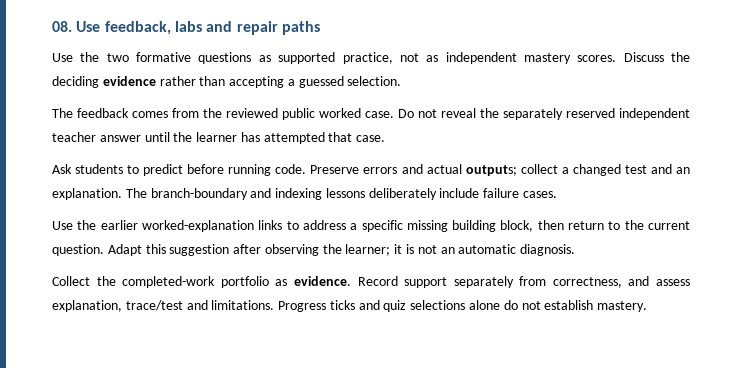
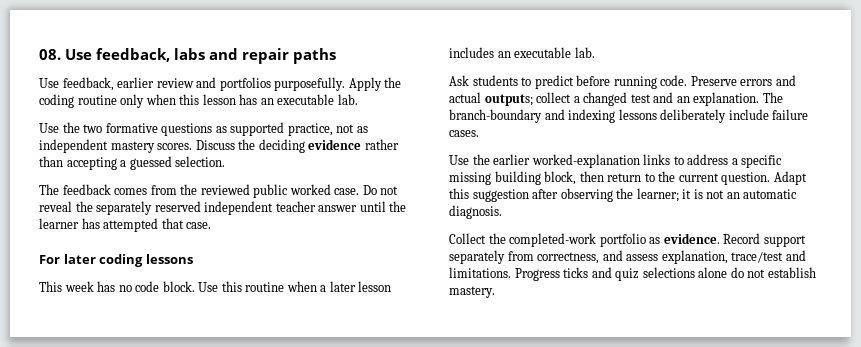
+ Use feedback, earlier review and portfolios purposefully. Apply the coding routine only when this lesson has an executable lab.
+ For later coding lessons
+ This week has no code block. Use this routine when a later lesson includes an executable lab.

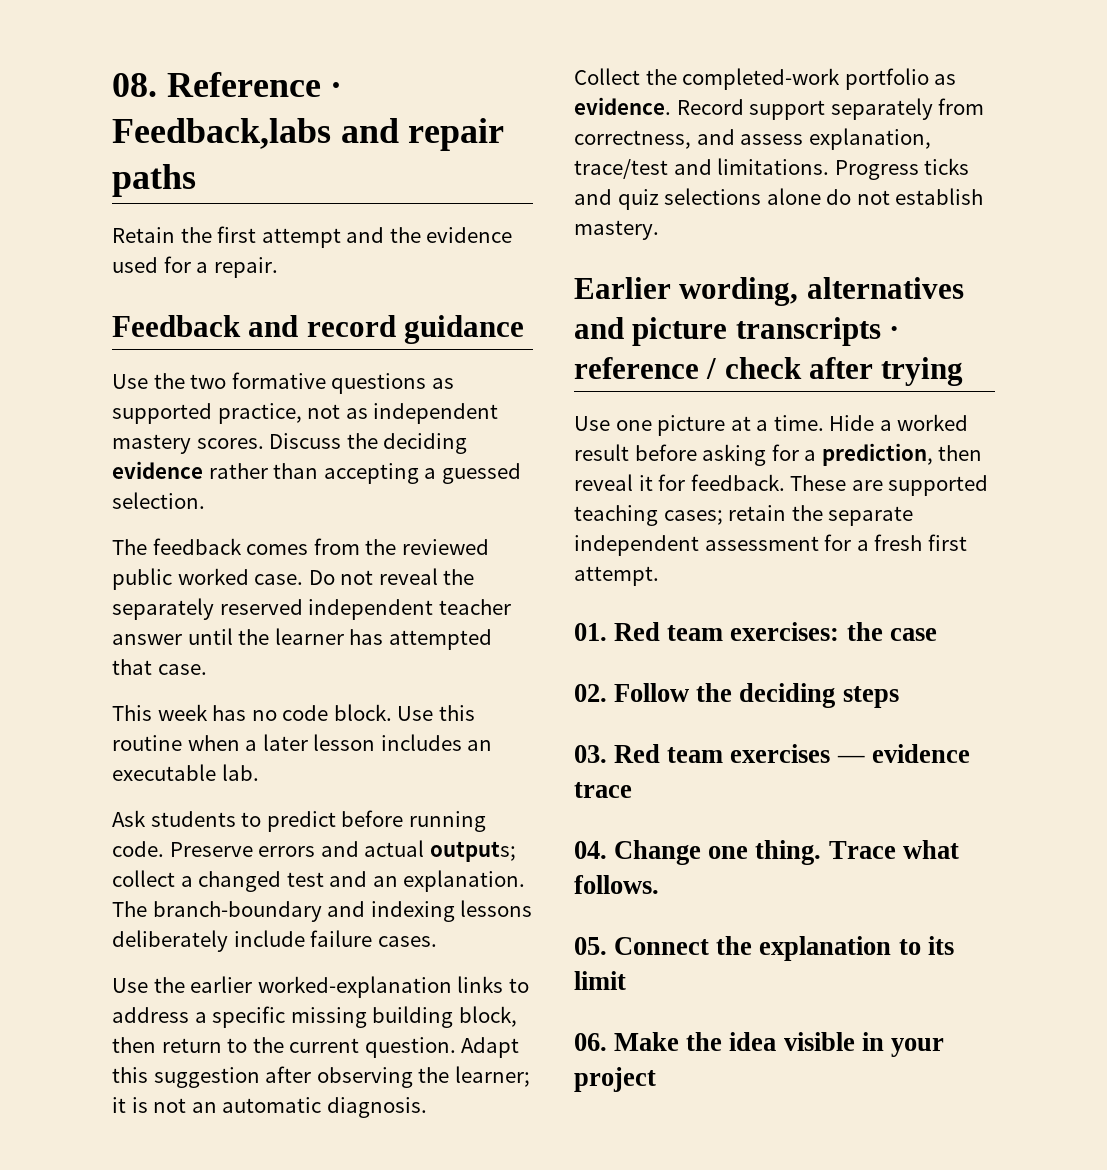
- 08. Use feedback, labs and repair paths
+ 08. Reference · Feedback,labs and repair paths
- Use feedback, earlier review and portfolios purposefully. Apply the coding routine only when this lesson has an executable lab.
+ Retain the first attempt and the evidence used for a repair.
+ Feedback and record guidance
- For later coding lessons
+ Earlier wording, alternatives and picture transcripts · reference / check after trying
+ Use one picture at a time. Hide a worked result before asking for a prediction, then reveal it for feedback. These are supported teaching cases; retain the separate independent assessment for a fresh first attempt.
+ 01. Red team exercises: the case
+ 02. Follow the deciding steps
+ 03. Red team exercises — evidence trace
+ 04. Change one thing. Trace what follows.
+ 05. Connect the explanation to its limit
+ 06. Make the idea visible in your project

